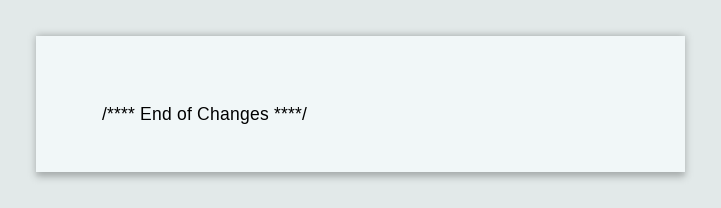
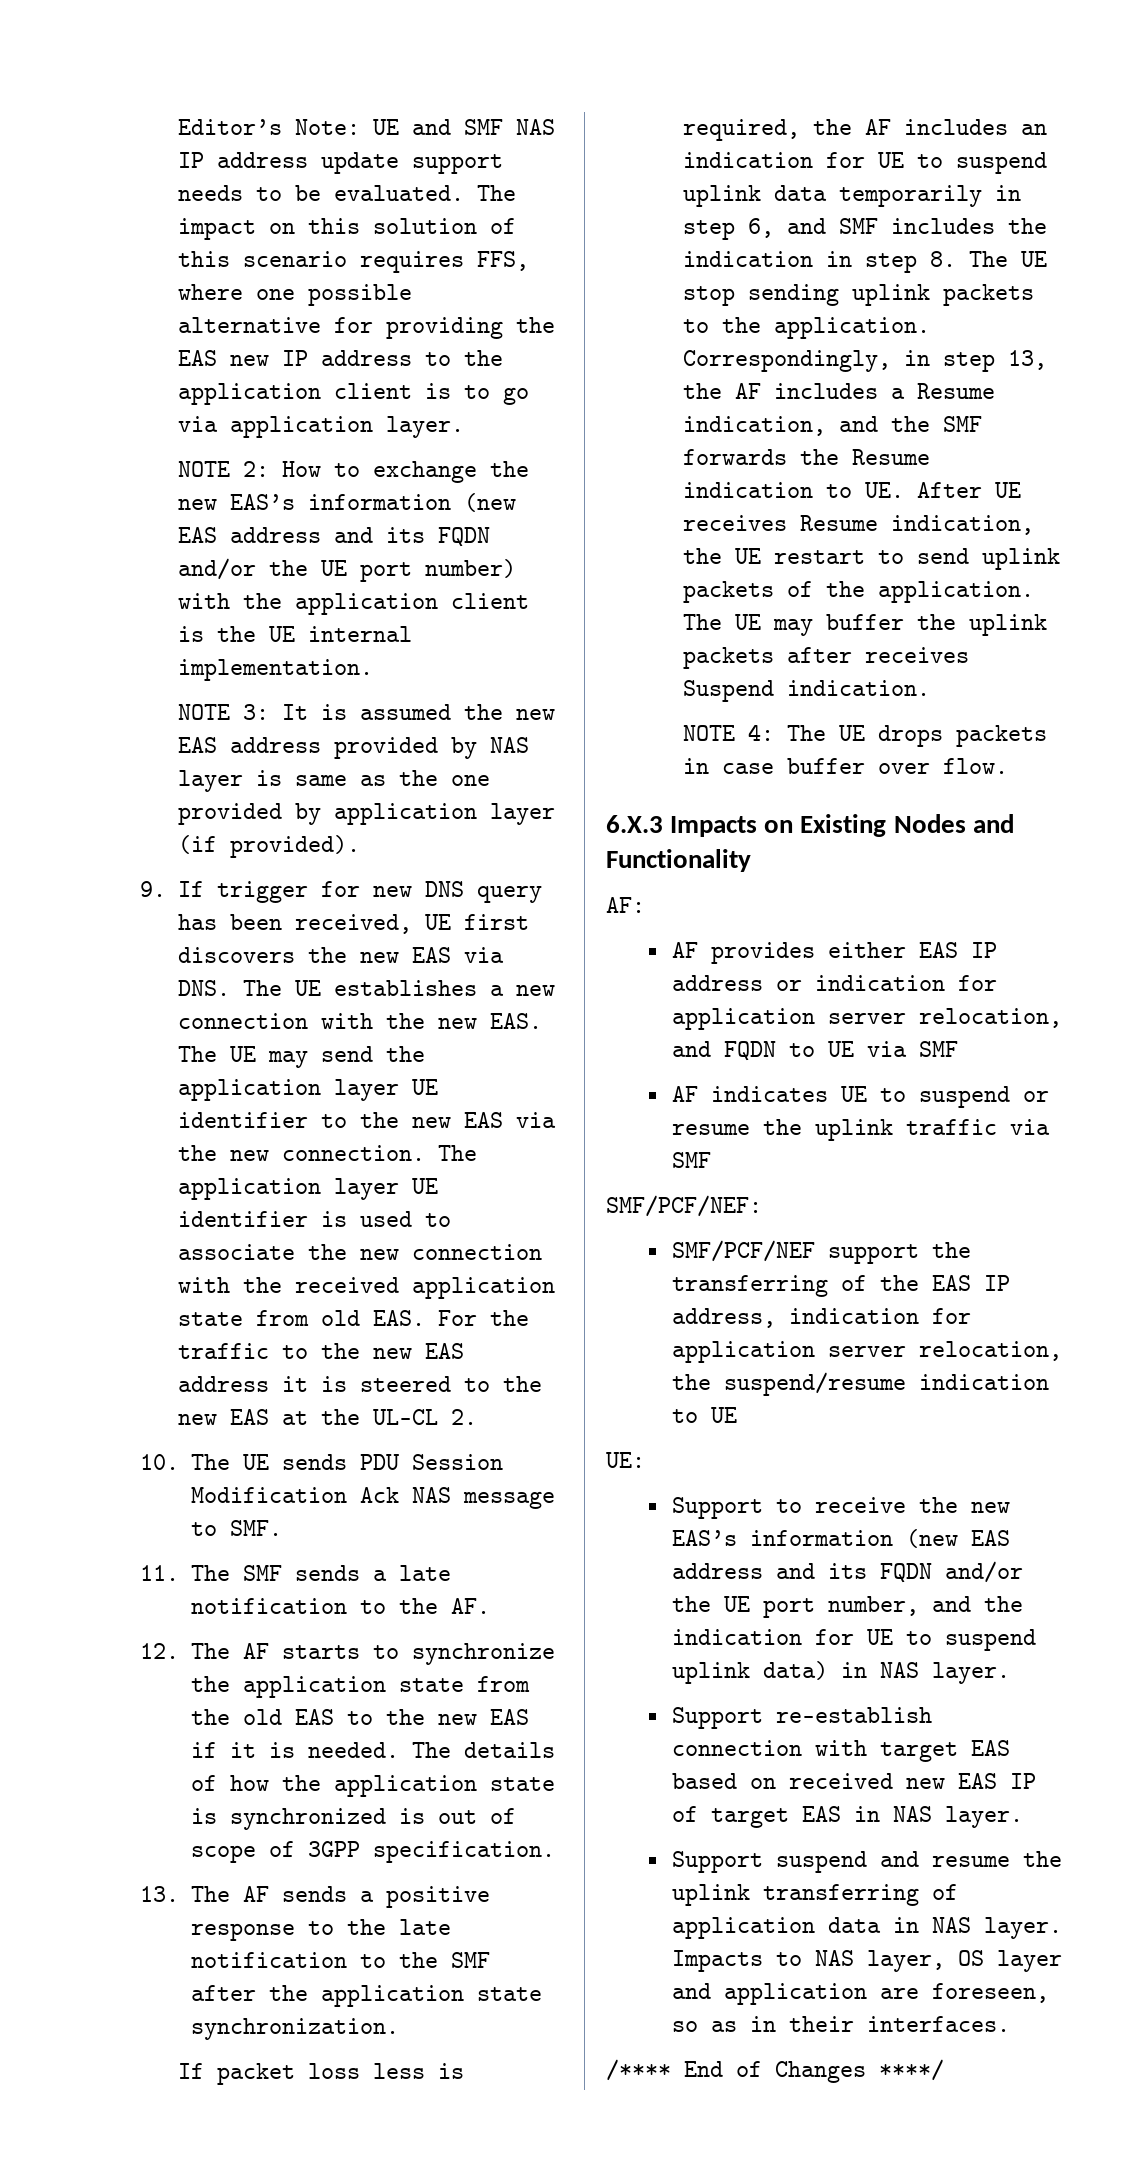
+ Editor’s Note: UE and SMF NAS IP address update support needs to be evaluated. The impact on this solution of this scenario requires FFS, where one possible alternative for providing the EAS new IP address to the application client is to go via application layer.
+ NOTE 2: How to exchange the new EAS’s information (new EAS address and its FQDN and/or the UE port number) with the application client is the UE internal implementation.
+ NOTE 3: It is assumed the new EAS address provided by NAS layer is same as the one provided by application layer (if provided).
+ 9. If trigger for new DNS query has been received, UE first discovers the new EAS via DNS. The UE establishes a new connection with the new EAS. The UE may send the application layer UE identifier to the new EAS via the new connection. The application layer UE identifier is used to associate the new connection with the received application state from old EAS. For the traffic to the new EAS address it is steered to the new EAS at the UL-CL 2.
+ 10. The UE sends PDU Session Modification Ack NAS message to SMF.
+ 11. The SMF sends a late notification to the AF.
+ 12. The AF starts to synchronize the application state from the old EAS to the new EAS if it is needed. The details of how the application state is synchronized is out of scope of 3GPP specification.
+ 13. The AF sends a positive response to the late notification to the SMF after the application state synchronization.
+ If packet loss less is required, the AF includes an indication for UE to suspend uplink data temporarily in step 6, and SMF includes the indication in step 8. The UE stop sending uplink packets to the application. Correspondingly, in step 13, the AF includes a Resume indication, and the SMF forwards the Resume indication to UE. After UE receives Resume indication, the UE restart to send uplink packets of the application. The UE may buffer the uplink packets after receives Suspend indication.
+ NOTE 4: The UE drops packets in case buffer over flow.
+ 6.X.3 Impacts on Existing Nodes and Functionality
+ AF:
+ AF provides either EAS IP address or indication for application server relocation, and FQDN to UE via SMF
+ AF indicates UE to suspend or resume the uplink traffic via SMF
+ SMF/PCF/NEF:
+ SMF/PCF/NEF support the transferring of the EAS IP address, indication for application server relocation, the suspend/resume indication to UE
+ UE:
+ Support to receive the new EAS’s information (new EAS address and its FQDN and/or the UE port number, and the indication for UE to suspend uplink data) in NAS layer.
+ Support re-establish connection with target EAS based on received new EAS IP of target EAS in NAS layer.
+ Support suspend and resume the uplink transferring of application data in NAS layer. Impacts to NAS layer, OS layer and application are foreseen, so as in their interfaces.

